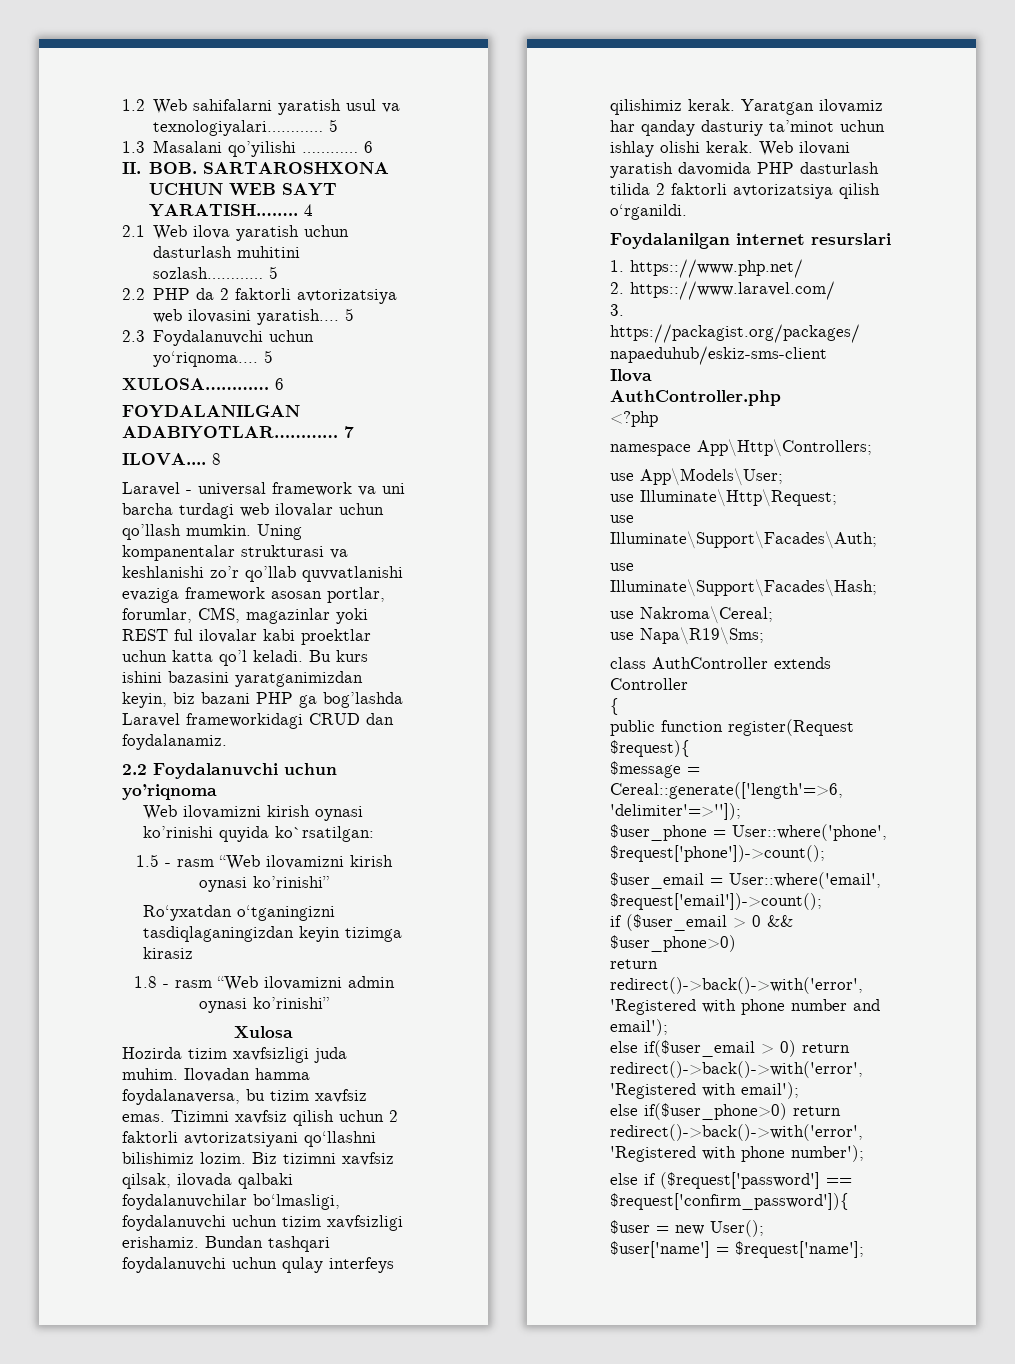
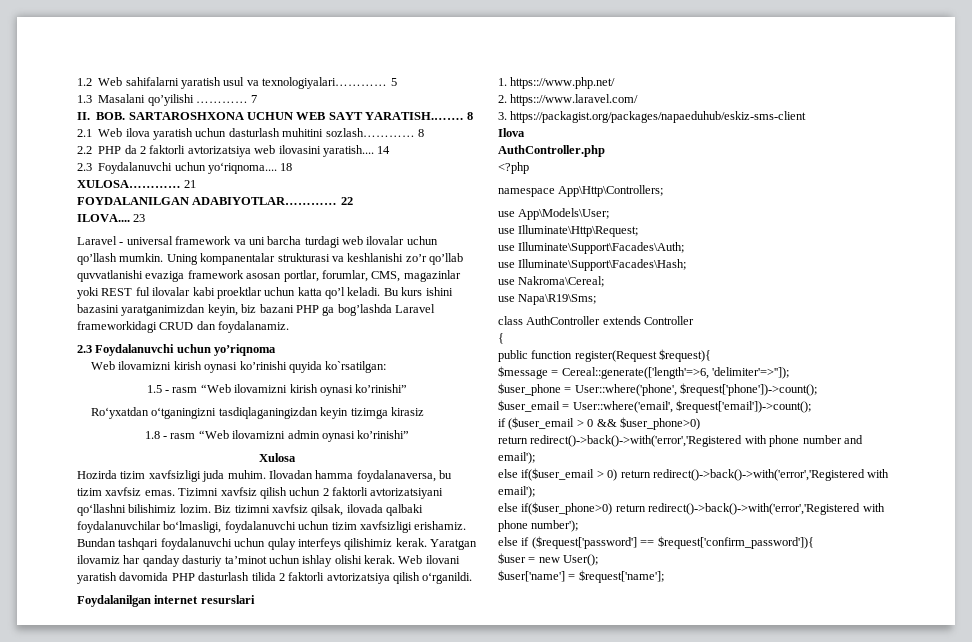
- 1.3 Masalani qo’yilishi ………… 6
+ 1.3 Masalani qo’yilishi ………… 7
- II. BOB. SARTAROSHXONA UCHUN WEB SAYT YARATISH.……. 4
+ II. BOB. SARTAROSHXONA UCHUN WEB SAYT YARATISH.……. 8
- 2.1 Web ilova yaratish uchun dasturlash muhitini sozlash………… 5
+ 2.1 Web ilova yaratish uchun dasturlash muhitini sozlash………… 8
- 2.2 PHP da 2 faktorli avtorizatsiya web ilovasini yaratish.... 5
+ 2.2 PHP da 2 faktorli avtorizatsiya web ilovasini yaratish.... 14
- 2.3 Foydalanuvchi uchun yo‘riqnoma.... 5
+ 2.3 Foydalanuvchi uchun yo‘riqnoma.... 18
- XULOSA………… 6
+ XULOSA………… 21
- 7
+ 22
- 8
+ 23
- 2.2 Foydalanuvchi uchun yo’riqnoma
+ 2.3 Foydalanuvchi uchun yo’riqnoma

